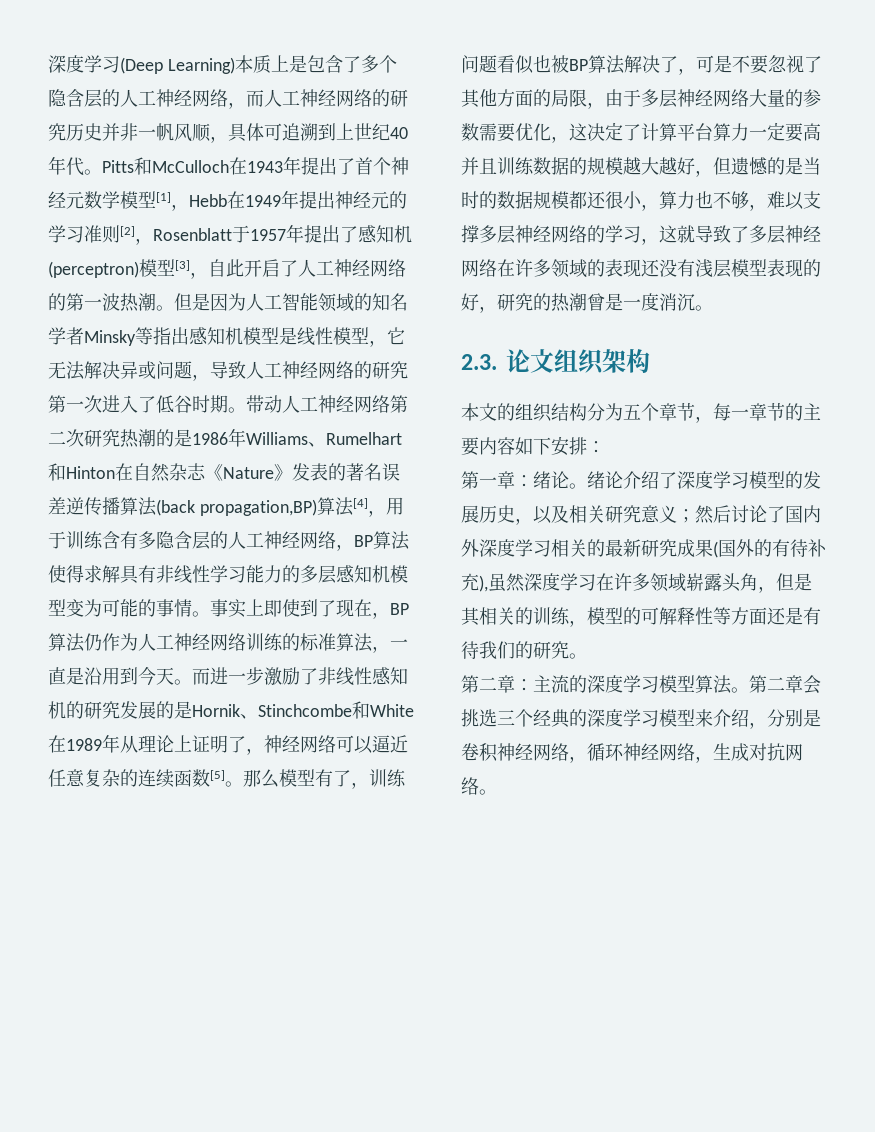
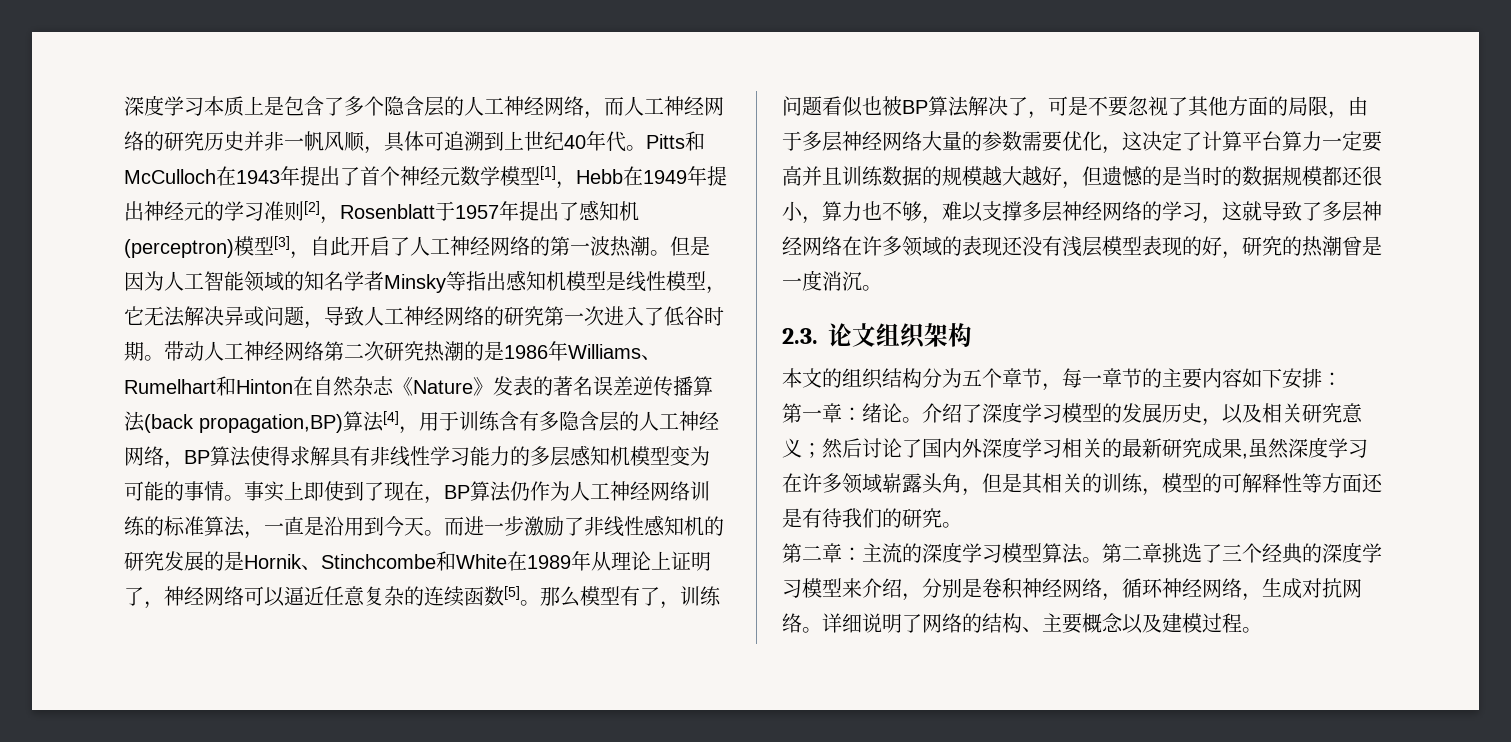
- 深度学习(Deep Learning)本质上是包含了多个隐含层的人工神经网络，而人工神经网络的研究历史并非一帆风顺，具体可追溯到上世纪40年代。
+ 深度学习本质上是包含了多个隐含层的人工神经网络，而人工神经网络的研究历史并非一帆风顺，具体可追溯到上世纪40年代。
- 绪论介绍了深度学习模型的发展历史，以及相关研究意义；然后讨论了国内外深度学习相关的最新研究成果(国外的有待补充),虽然深度学习在许多领域崭露头角，但是其相关的训练，模型的可解释性等方面还是有待我们的研究。
+ 介绍了深度学习模型的发展历史，以及相关研究意义；然后讨论了国内外深度学习相关的最新研究成果,虽然深度学习在许多领域崭露头角，但是其相关的训练，模型的可解释性等方面还是有待我们的研究。
- 第二章会挑选三个经典的深度学习模型来介绍，分别是卷积神经网络，循环神经网络，生成对抗网络。
+ 第二章挑选了三个经典的深度学习模型来介绍，分别是卷积神经网络，循环神经网络，生成对抗网络。
+ 详细说明了网络的结构、主要概念以及建模过程。

